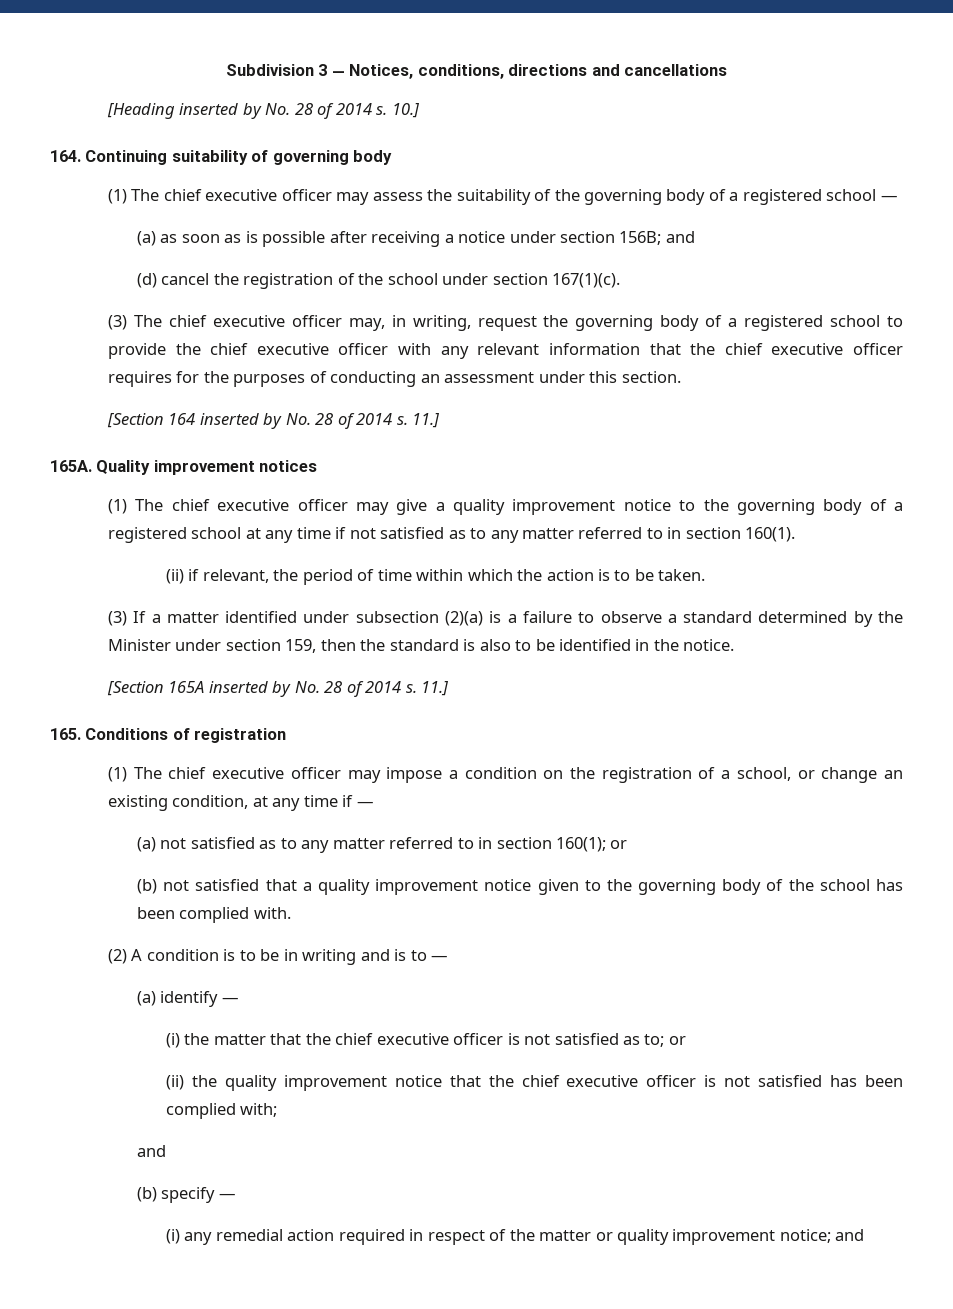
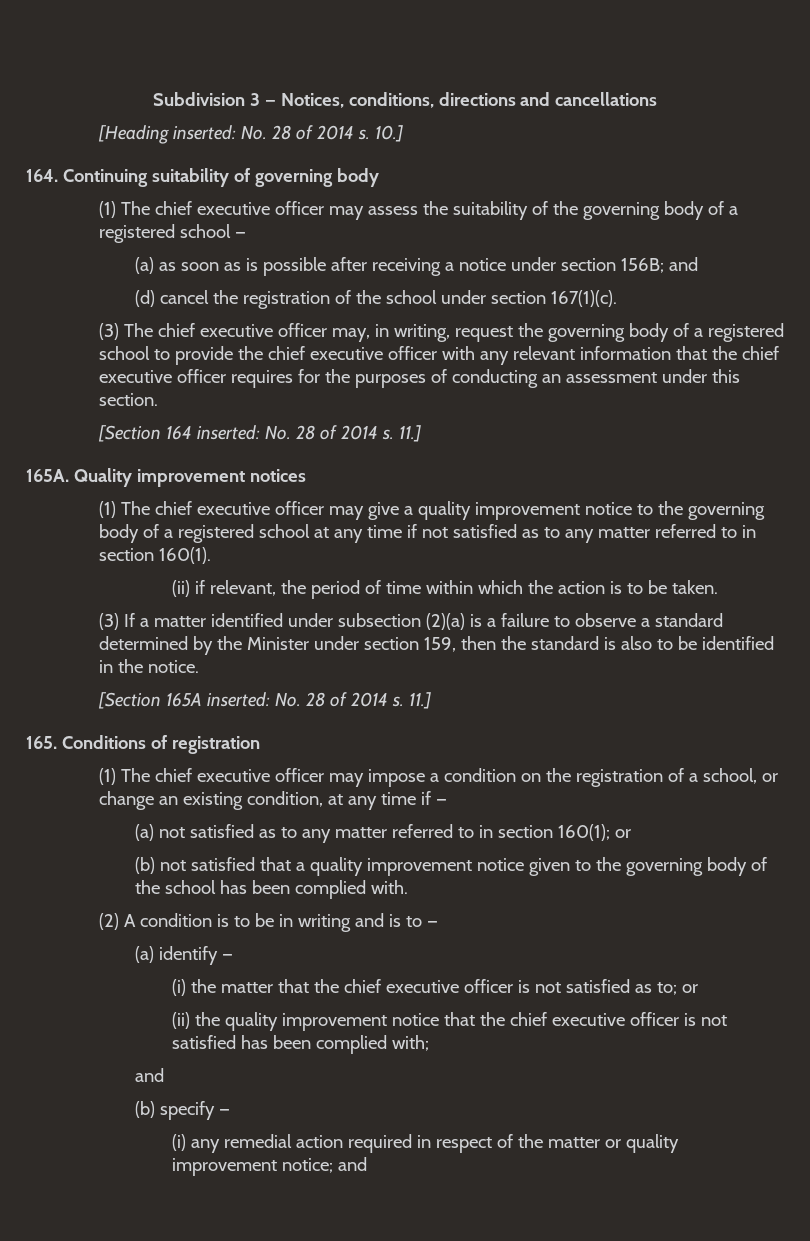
- [Heading inserted by No. 28 of 2014 s.
+ [Heading inserted: No. 28 of 2014 s.
- [Section 164 inserted by No. 28 of 2014 s.
+ [Section 164 inserted: No. 28 of 2014 s.
- [Section 165A inserted by No. 28 of 2014 s.
+ [Section 165A inserted: No. 28 of 2014 s.

